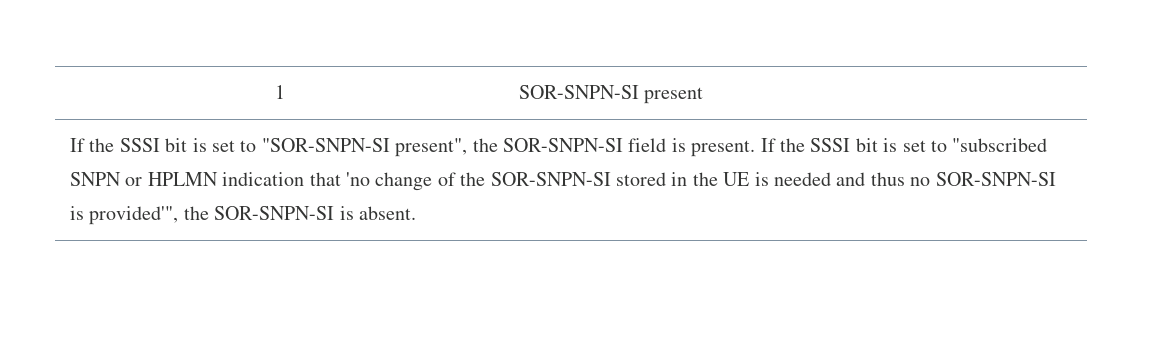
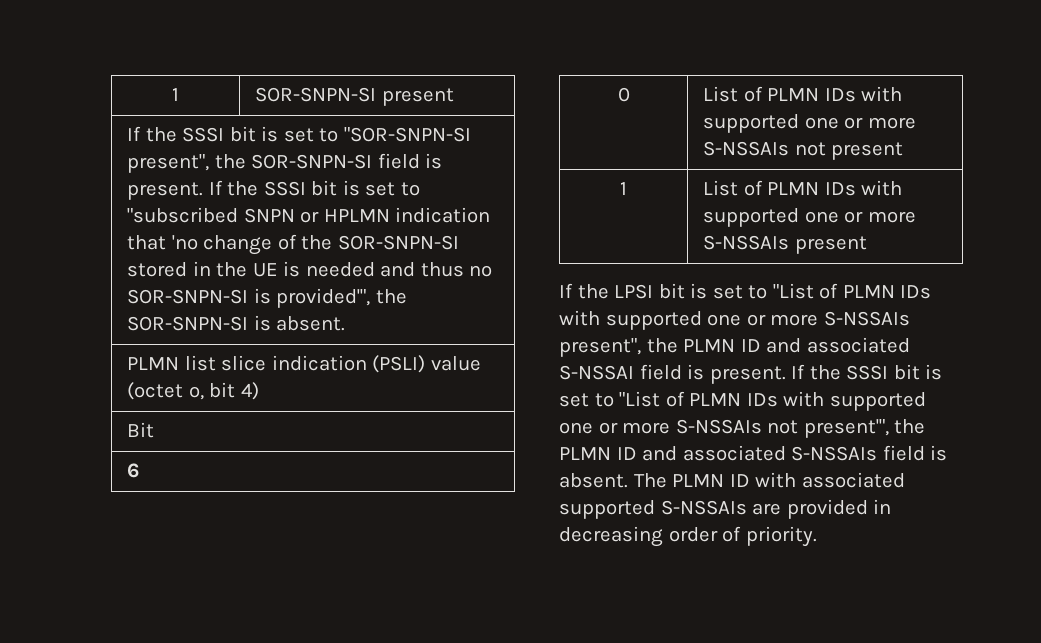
+ PLMN list slice indication (PSLI) value (octet o, bit 4)
+ Bit
+ 6
+ 0 | List of PLMN IDs with supported one or more S-NSSAIs not present
+ 1 | List of PLMN IDs with supported one or more S-NSSAIs present
+ If the LPSI bit is set to "List of PLMN IDs with supported one or more S-NSSAIs present", the PLMN ID and associated S-NSSAI field is present. If the SSSI bit is set to "List of PLMN IDs with supported one or more S-NSSAIs not present'", the PLMN ID and associated S-NSSAIs field is absent. The PLMN ID with associated supported S-NSSAIs are provided in decreasing order of priority.

